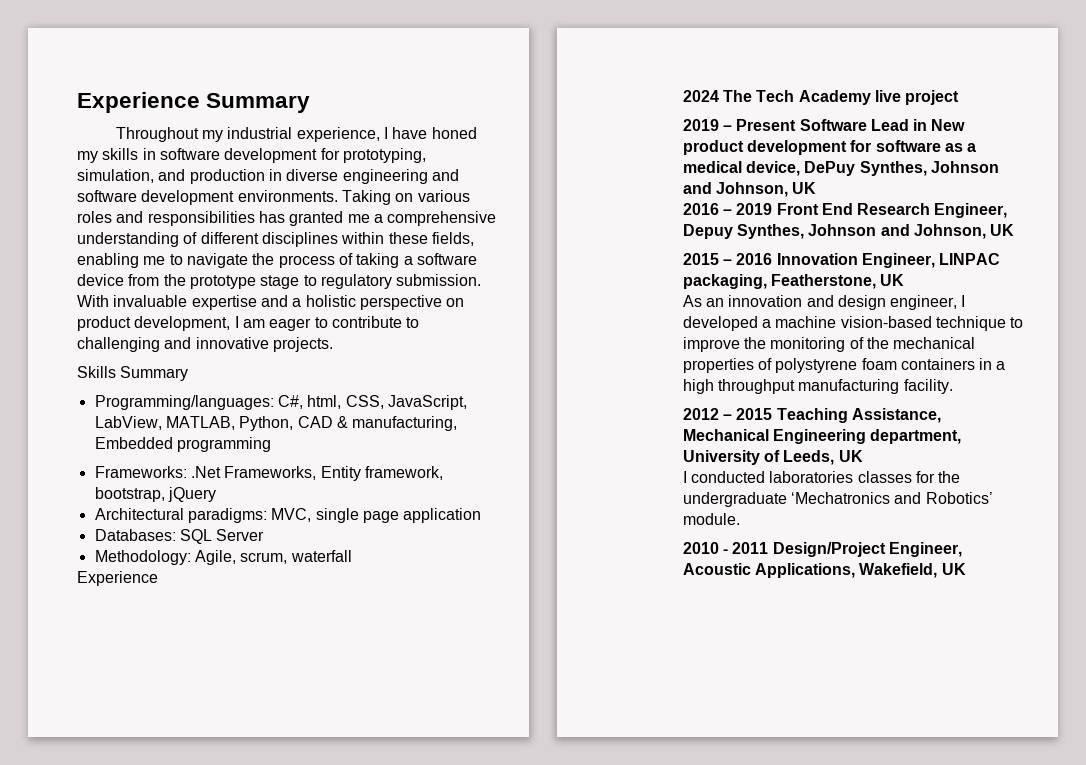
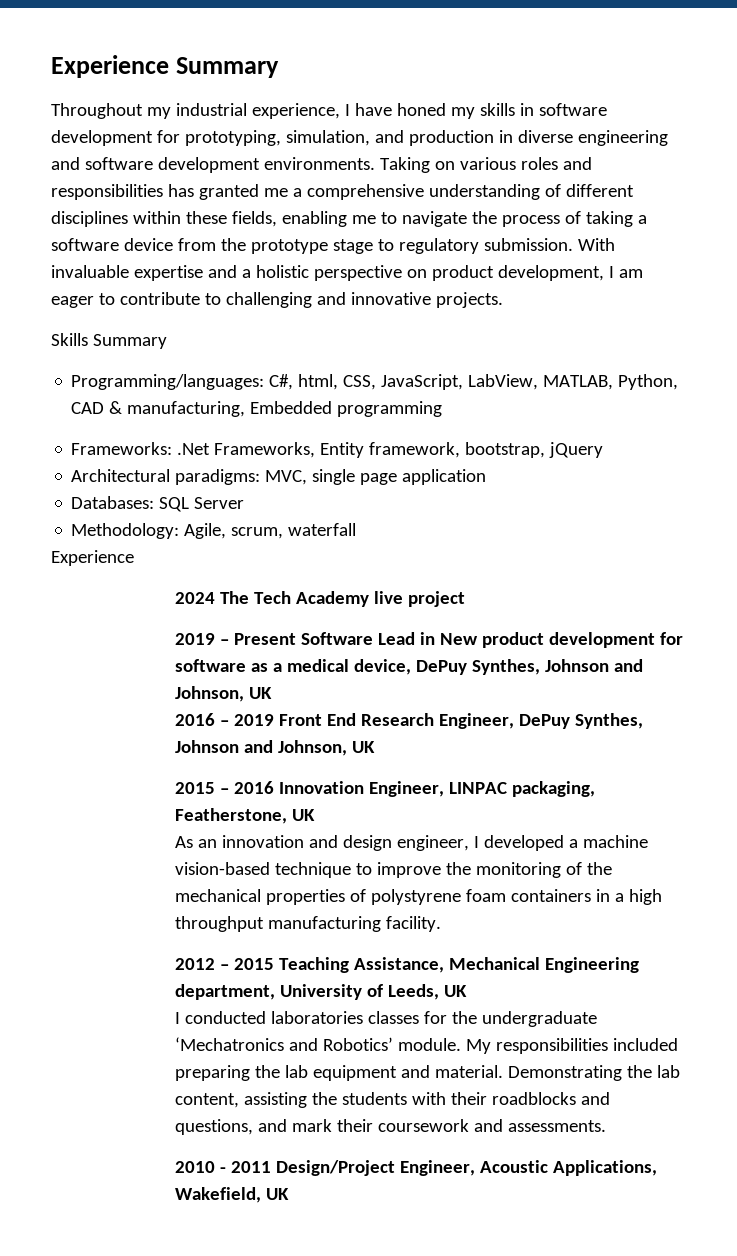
- 2016 – 2019 Front End Research Engineer, Depuy Synthes, Johnson and Johnson, UK
+ 2016 – 2019 Front End Research Engineer, DePuy Synthes, Johnson and Johnson, UK
+ My responsibilities included preparing the lab equipment and material. Demonstrating the lab content, assisting the students with their roadblocks and questions, and mark their coursework and assessments.

